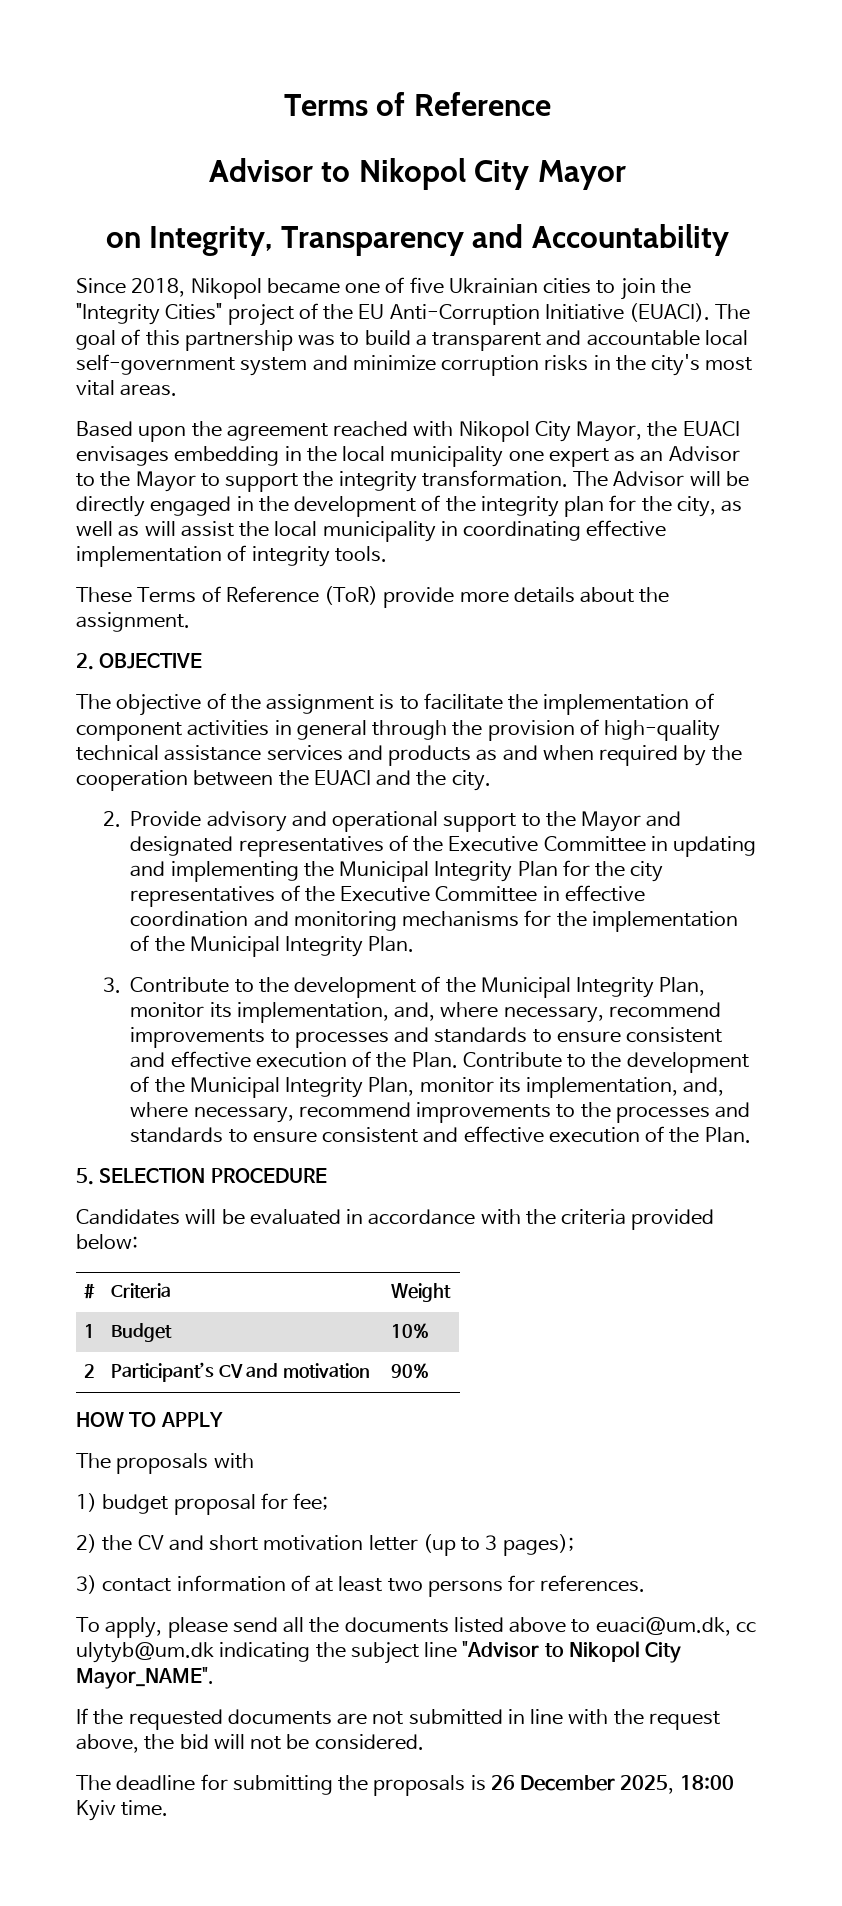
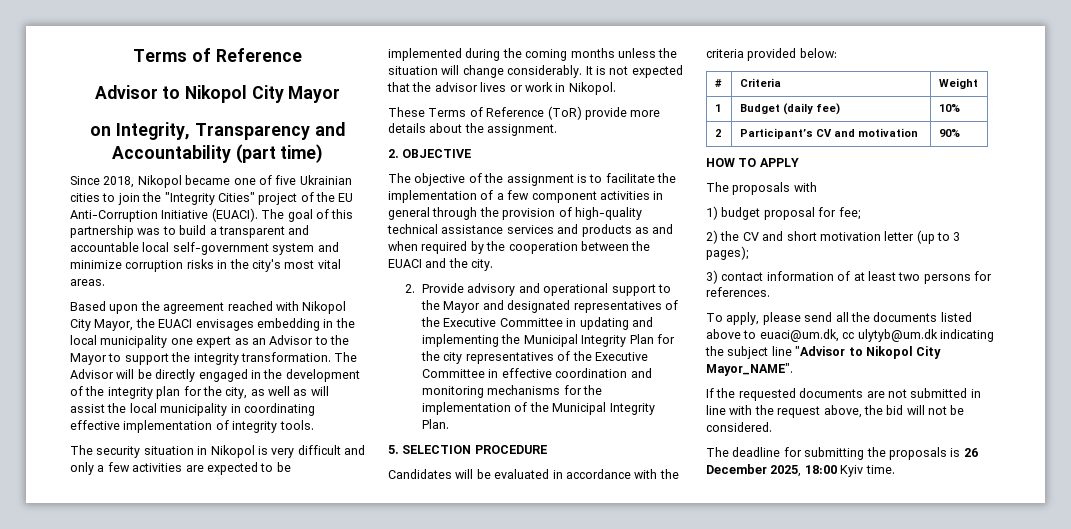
- on Integrity, Transparency and Accountability
+ on Integrity, Transparency and Accountability (part time)
+ The security situation in Nikopol is very difficult and only a few activities are expected to be implemented during the coming months unless the situation will change considerably. It is not expected that the advisor lives or work in Nikopol.
- The objective of the assignment is to facilitate the implementation of component activities in general through the provision of high-quality technical assistance services and products as and when required by the cooperation between the EUACI and the city.
+ The objective of the assignment is to facilitate the implementation of a few component activities in general through the provision of high-quality technical assistance services and products as and when required by the cooperation between the EUACI and the city.
- 3. Contribute to the development of the Municipal Integrity Plan, monitor its implementation, and, where necessary, recommend improvements to processes and standards to ensure consistent and effective execution of the Plan. Contribute to the development of the Municipal Integrity Plan, monitor its implementation, and, where necessary, recommend improvements to the processes and standards to ensure consistent and effective execution of the Plan.
- 1 | Budget | 10%
+ 1 | Budget (daily fee) | 10%

